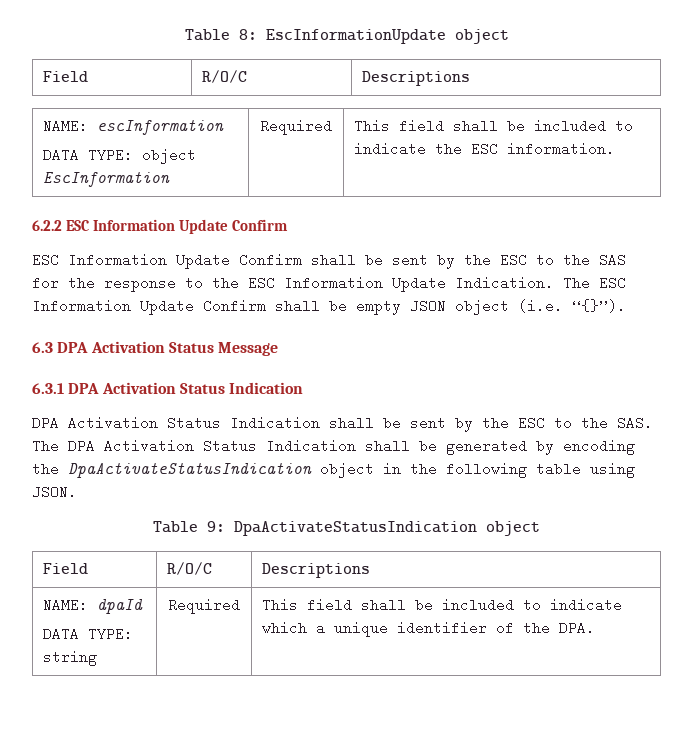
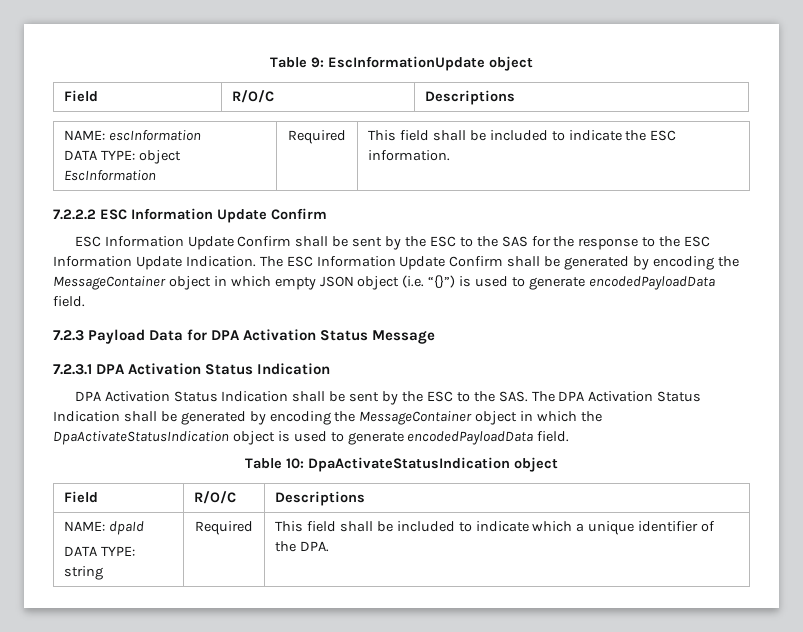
- Table 8: EscInformationUpdate object
+ Table 9: EscInformationUpdate object
- 6.2.2 ESC Information Update Confirm
+ 7.2.2.2 ESC Information Update Confirm
- The ESC Information Update Confirm shall be empty JSON object (i.e. “{}”).
- 6.3 DPA Activation Status Message
+ The ESC Information Update Confirm shall be generated by encoding the MessageContainer object in which empty JSON object (i.e. “{}”) is used to generate encodedPayloadData field.
+ 7.2.3 Payload Data for DPA Activation Status Message
- 6.3.1 DPA Activation Status Indication
+ 7.2.3.1 DPA Activation Status Indication
- DPA Activation Status Indication shall be sent by the ESC to the SAS. The DPA Activation Status Indication shall be generated by encoding the DpaActivateStatusIndication object in the following table using JSON.
- Table 9: DpaActivateStatusIndication object
+ DPA Activation Status Indication shall be sent by the ESC to the SAS. The DPA Activation Status Indication shall be generated by encoding the MessageContainer object in which the DpaActivateStatusIndication object is used to generate encodedPayloadData field.
+ Table 10: DpaActivateStatusIndication object

